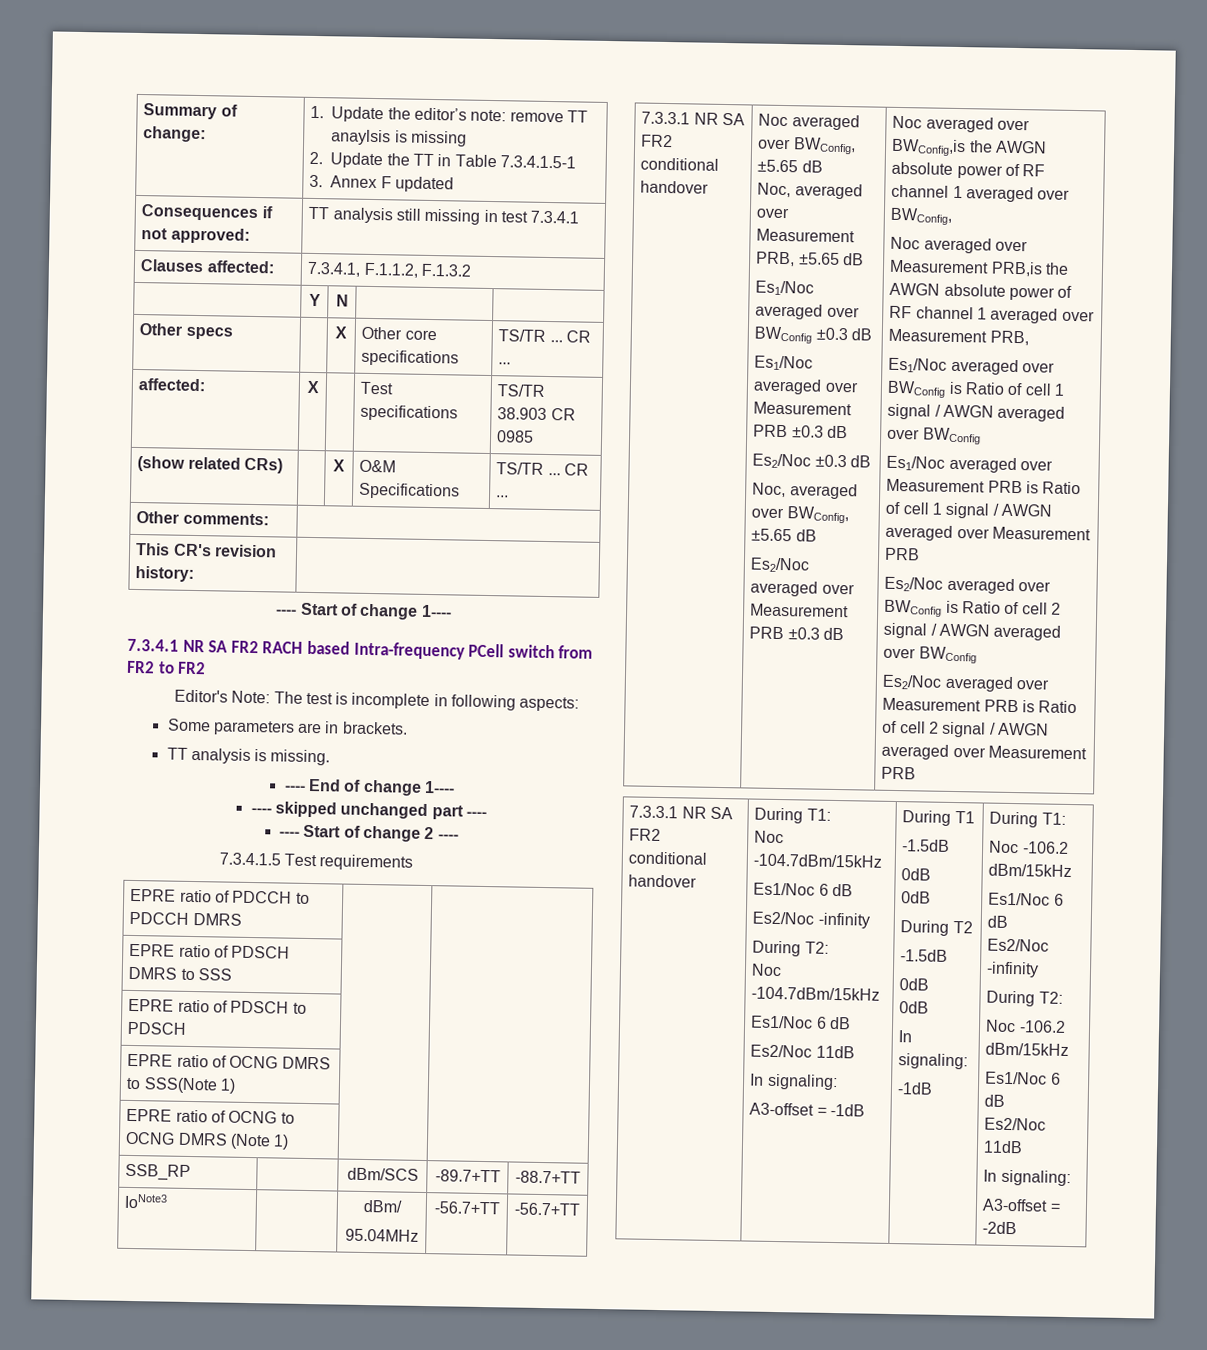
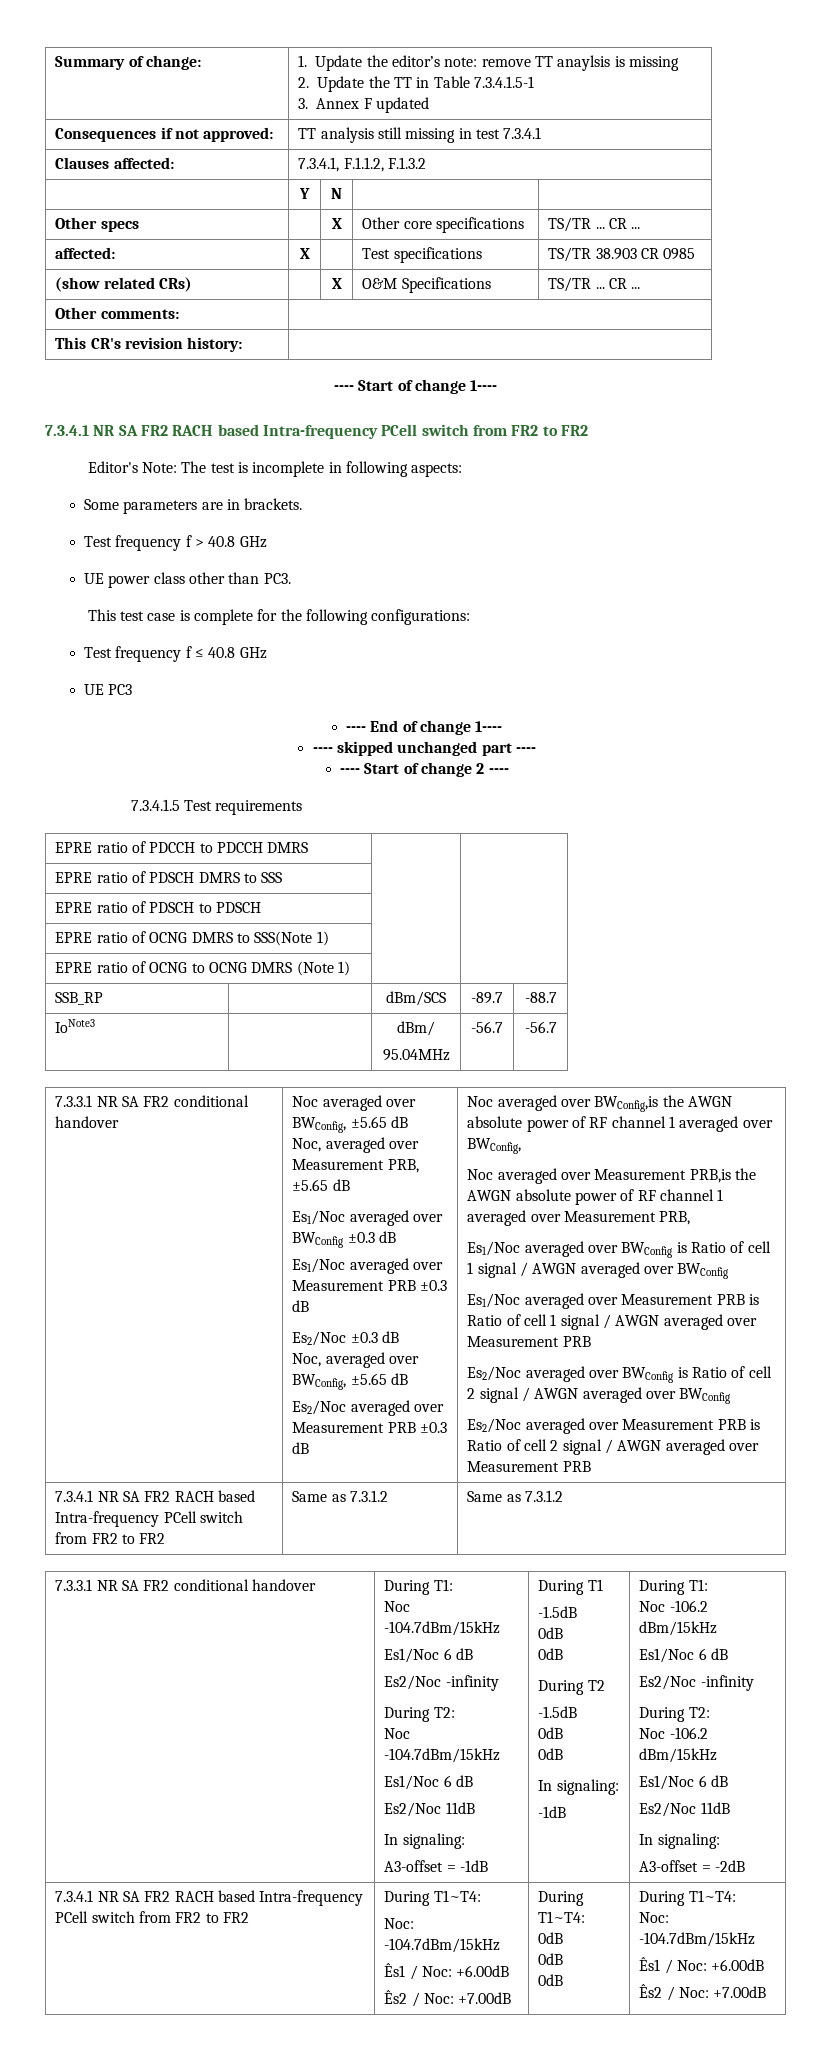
- TT analysis is missing.
+ Test frequency f > 40.8 GHz
+ UE power class other than PC3.
+ This test case is complete for the following configurations:
+ Test frequency f ≤ 40.8 GHz
+ UE PC3
- SSB_RP | | dBm/SCS | -89.7+TT | -88.7+TT
+ SSB_RP | | dBm/SCS | -89.7 | -88.7
  IoNote3 | | dBm/
- 95.04MHz | -56.7+TT | -56.7+TT
+ 95.04MHz | -56.7 | -56.7
+ 7.3.4.1 NR SA FR2 RACH based Intra-frequency PCell switch from FR2 to FR2 | Same as 7.3.1.2 | Same as 7.3.1.2
+ 7.3.4.1 NR SA FR2 RACH based Intra-frequency PCell switch from FR2 to FR2 | During T1~T4:
+ Noc: -104.7dBm/15kHz
+ Ês1 / Noc: +6.00dB
+ Ês2 / Noc: +7.00dB | During T1~T4:
+ 0dB
+ 0dB
+ 0dB | During T1~T4:
+ Noc: -104.7dBm/15kHz
+ Ês1 / Noc: +6.00dB
+ Ês2 / Noc: +7.00dB

